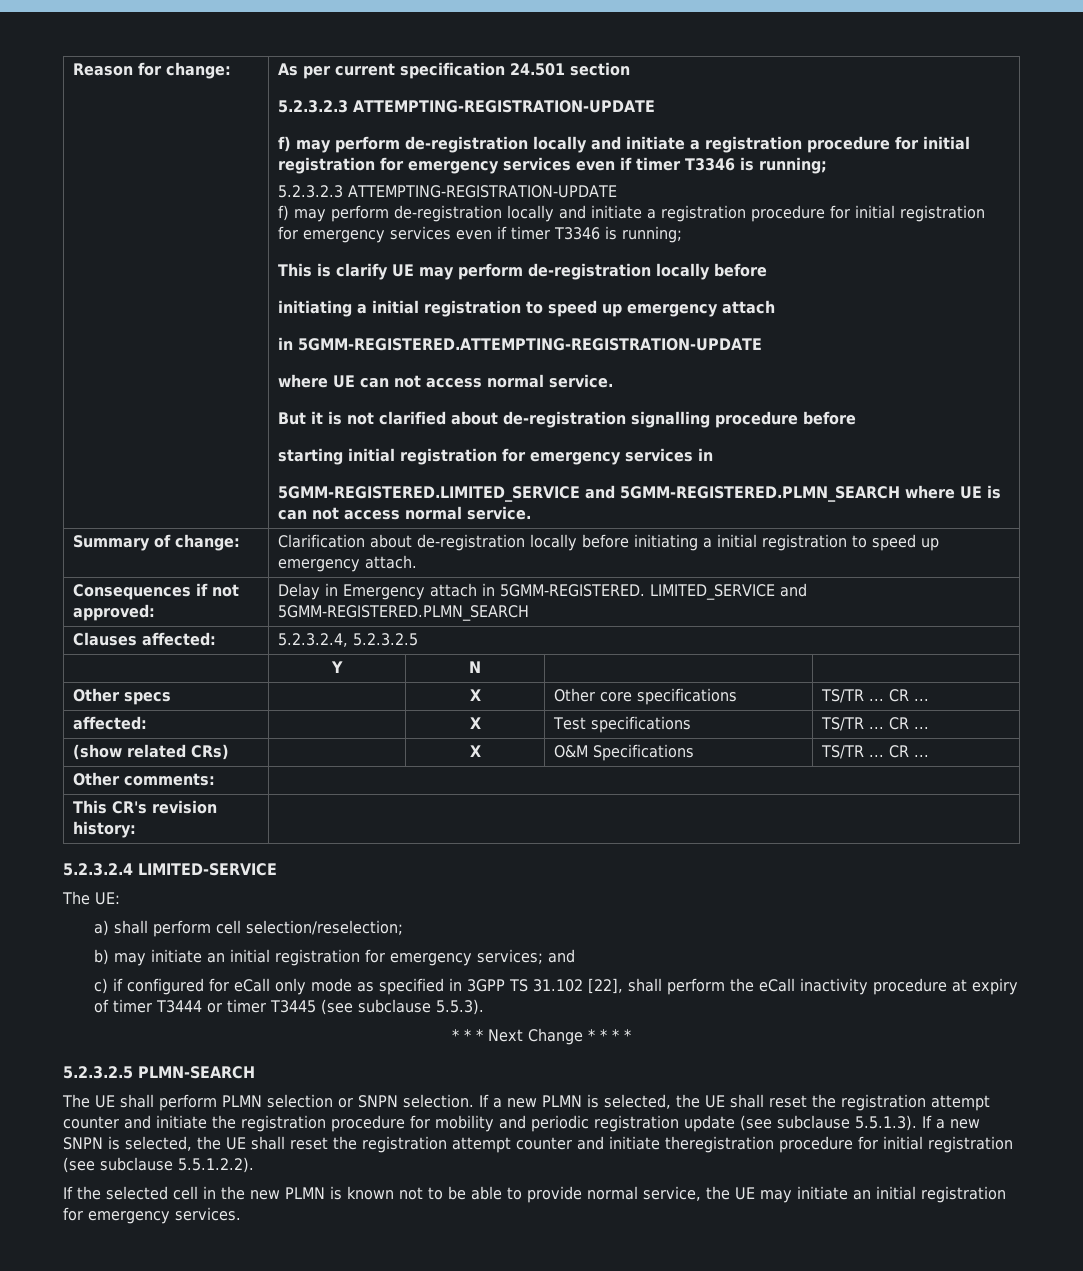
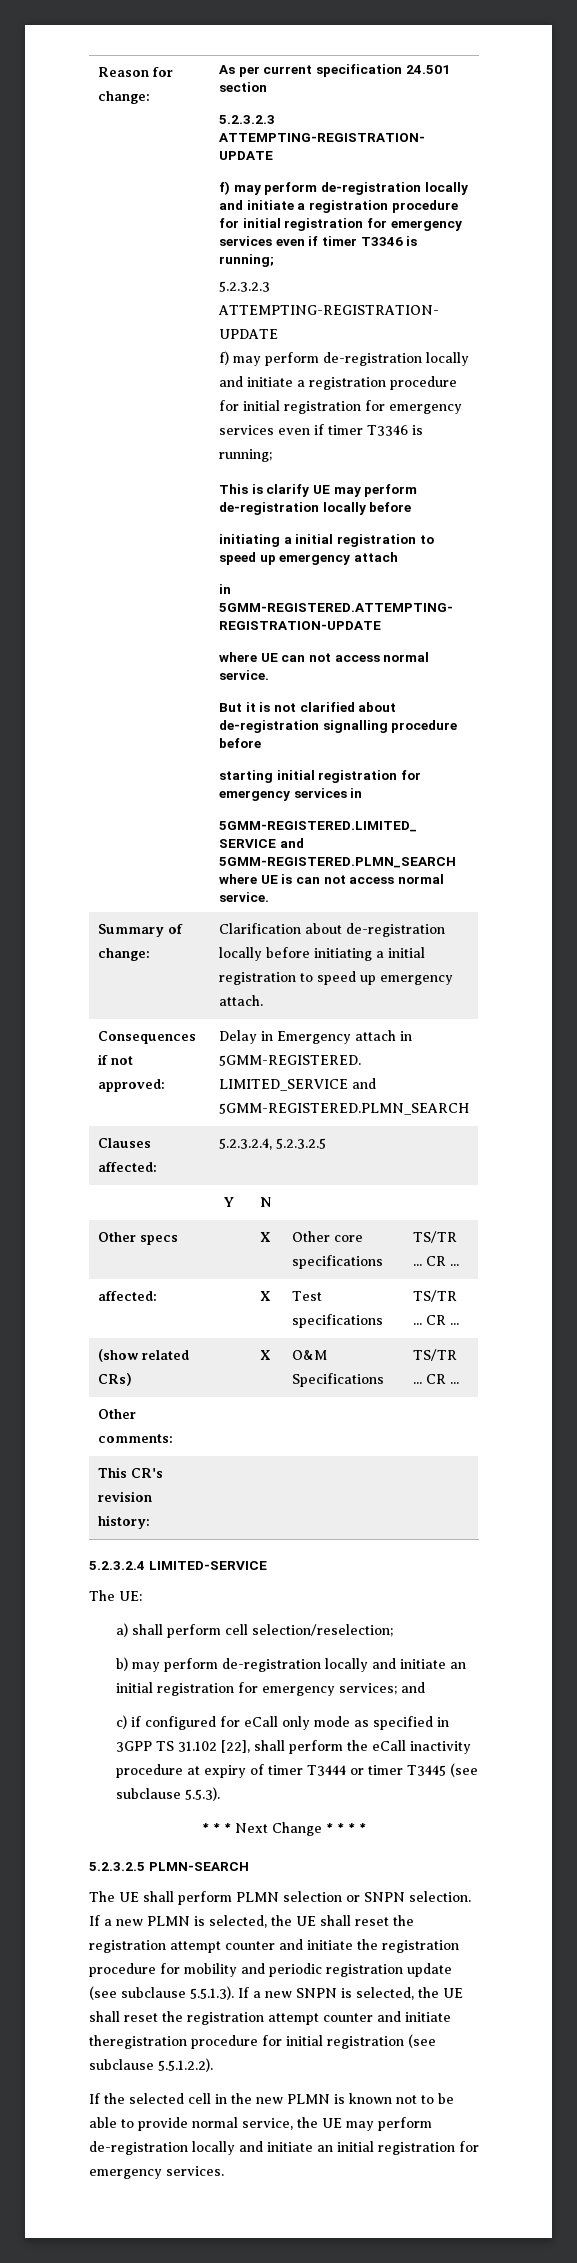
- b) may initiate an initial registration for emergency services; and
+ b) may perform de-registration locally and initiate an initial registration for emergency services; and
- If the selected cell in the new PLMN is known not to be able to provide normal service, the UE may initiate an initial registration for emergency services.
+ If the selected cell in the new PLMN is known not to be able to provide normal service, the UE may perform de-registration locally and initiate an initial registration for emergency services.

